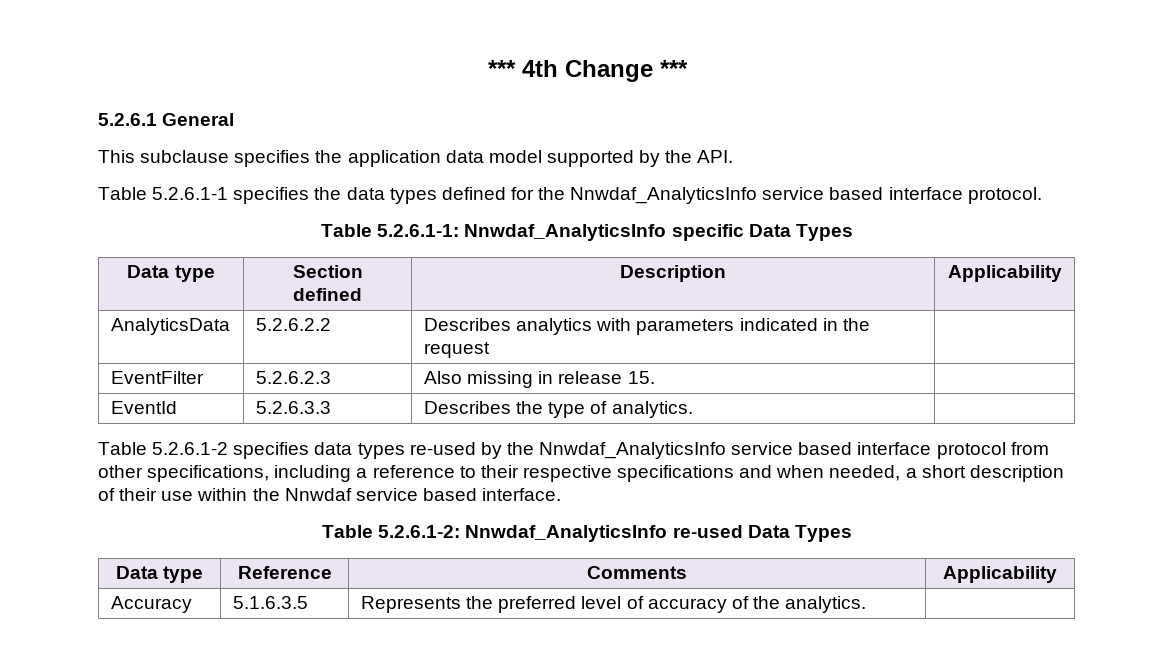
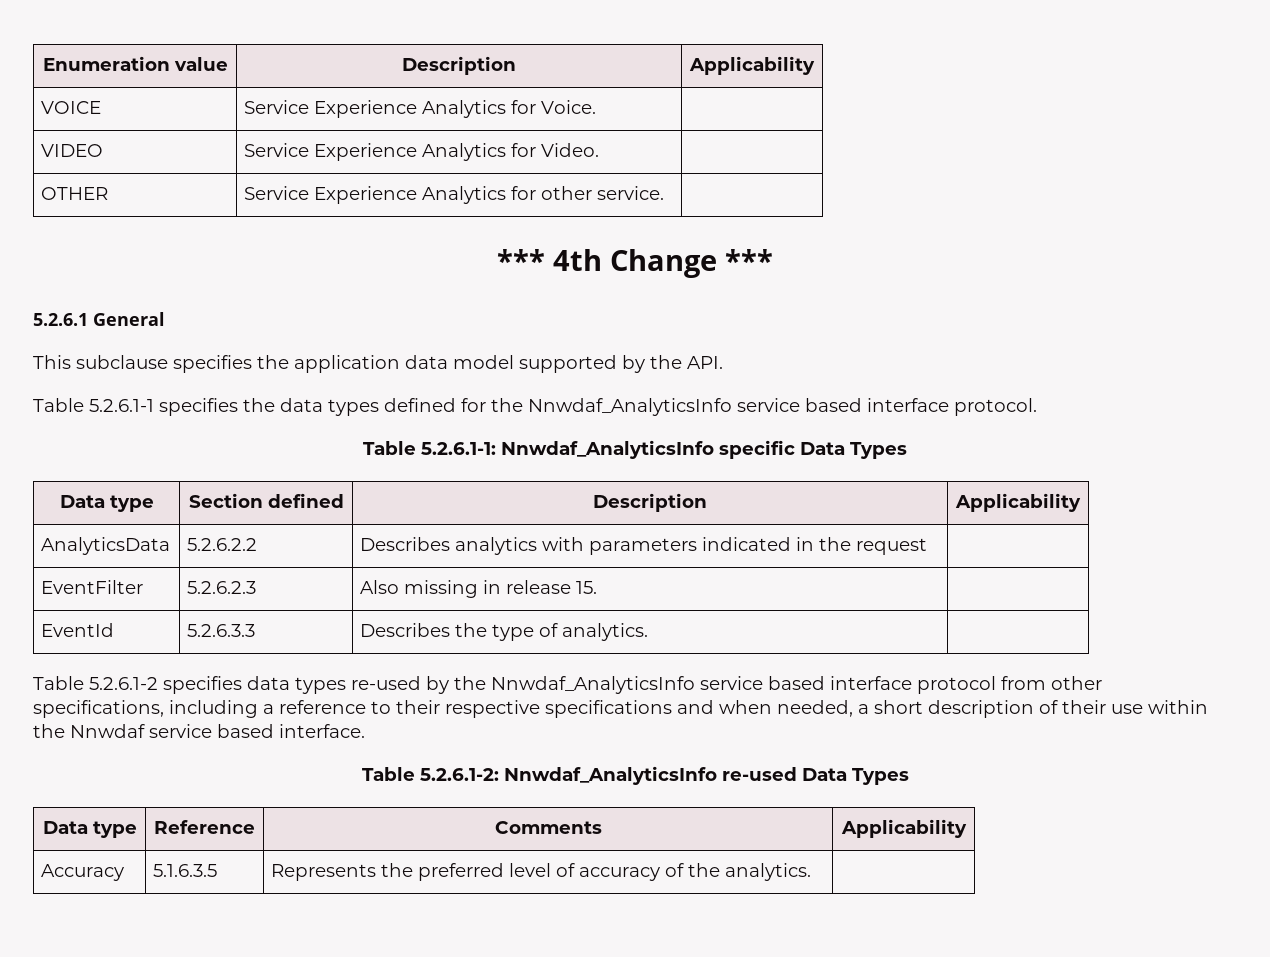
+ Enumeration value | Description | Applicability
+ VOICE | Service Experience Analytics for Voice. |
+ VIDEO | Service Experience Analytics for Video. |
+ OTHER | Service Experience Analytics for other service. |

